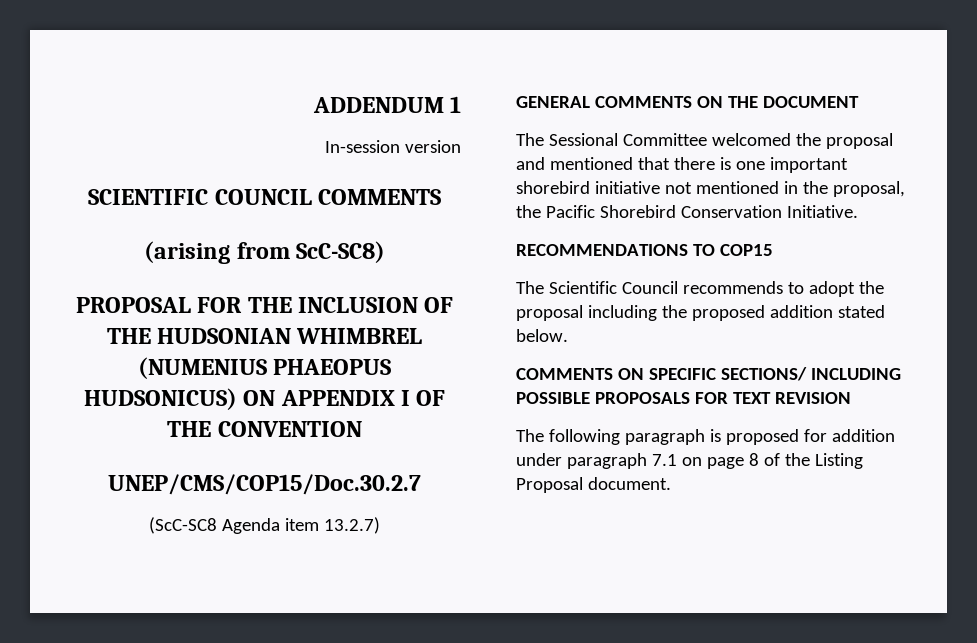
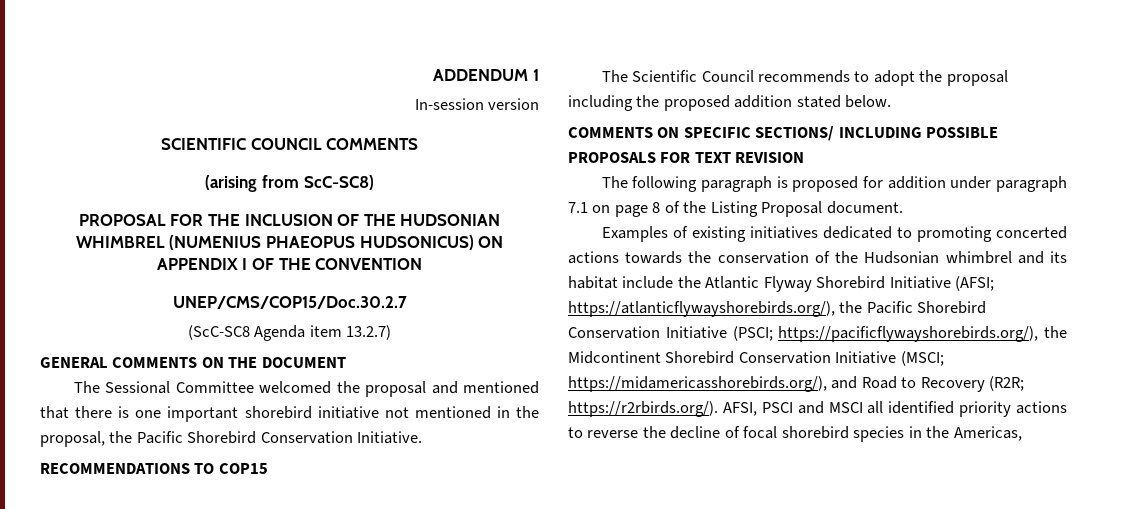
+ Examples of existing initiatives dedicated to promoting concerted actions towards the conservation of the Hudsonian whimbrel and its habitat include the Atlantic Flyway Shorebird Initiative (AFSI; https://atlanticflywayshorebirds.org/), the Pacific Shorebird Conservation Initiative (PSCI; https://pacificflywayshorebirds.org/), the Midcontinent Shorebird Conservation Initiative (MSCI; https://midamericasshorebirds.org/), and Road to Recovery (R2R; https://r2rbirds.org/). AFSI, PSCI and MSCI all identified priority actions to reverse the decline of focal shorebird species in the Americas,

